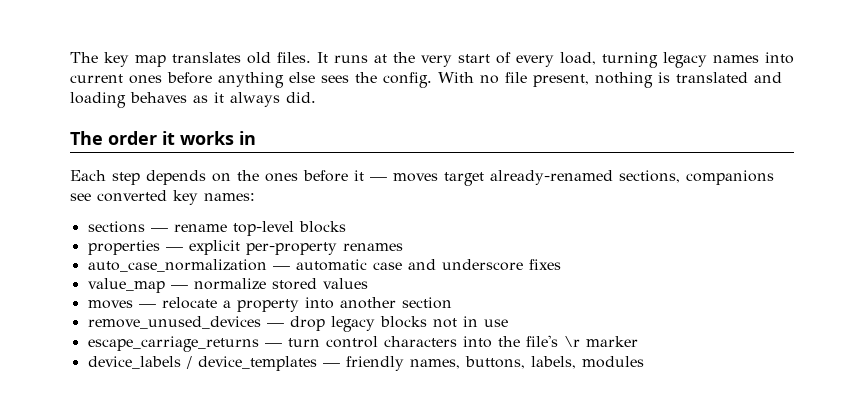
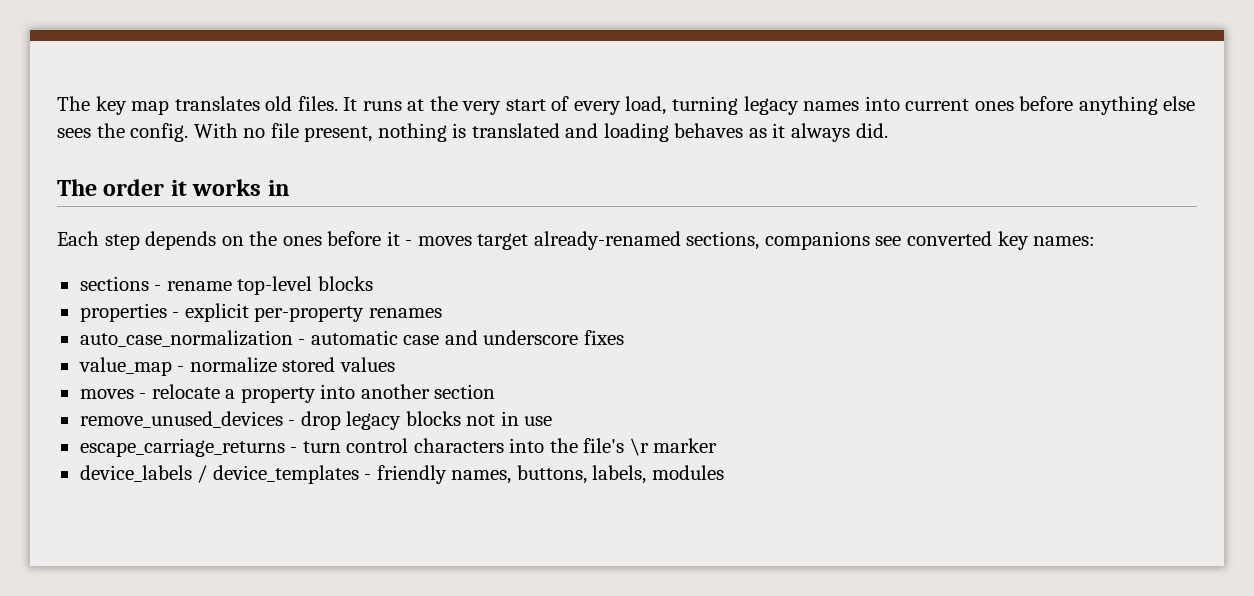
- Each step depends on the ones before it — moves target already-renamed sections, companions see converted key names:
+ Each step depends on the ones before it - moves target already-renamed sections, companions see converted key names:
- sections — rename top-level blocks
+ sections - rename top-level blocks
- properties — explicit per-property renames
+ properties - explicit per-property renames
- auto_case_normalization — automatic case and underscore fixes
+ auto_case_normalization - automatic case and underscore fixes
- value_map — normalize stored values
+ value_map - normalize stored values
- moves — relocate a property into another section
+ moves - relocate a property into another section
- remove_unused_devices — drop legacy blocks not in use
+ remove_unused_devices - drop legacy blocks not in use
- escape_carriage_returns — turn control characters into the file's \r marker
+ escape_carriage_returns - turn control characters into the file's \r marker
- device_labels / device_templates — friendly names, buttons, labels, modules
+ device_labels / device_templates - friendly names, buttons, labels, modules

